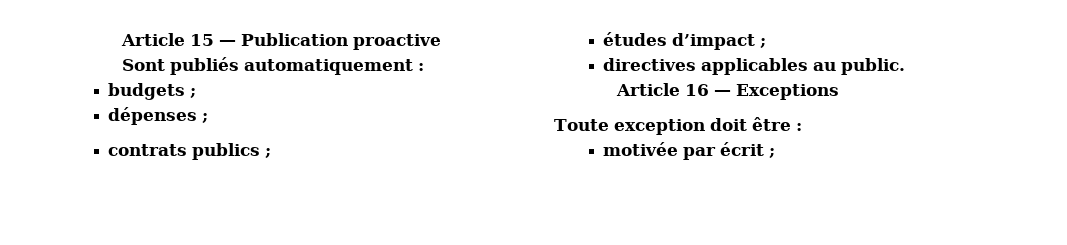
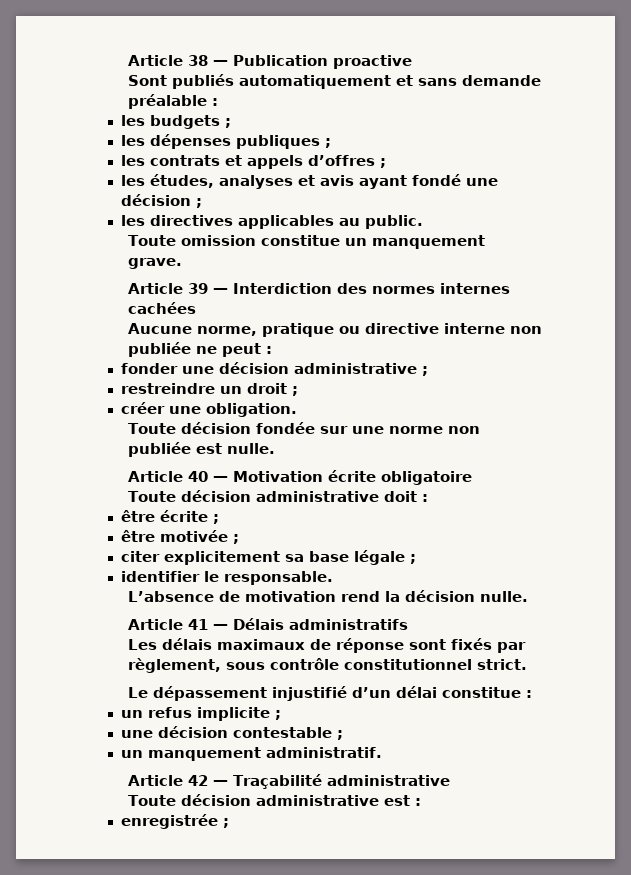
- Article 15 — Publication proactive
+ Article 38 — Publication proactive
- Sont publiés automatiquement :
- budgets ;
+ Sont publiés automatiquement et sans demande préalable :
+ les budgets ;
- dépenses ;
- contrats publics ;
- études d’impact ;
- directives applicables au public.
+ les dépenses publiques ;
+ les contrats et appels d’offres ;
+ les études, analyses et avis ayant fondé une décision ;
+ les directives applicables au public.
- Article 16 — Exceptions
- Toute exception doit être :
- motivée par écrit ;
+ Toute omission constitue un manquement grave.
+ Article 39 — Interdiction des normes internes cachées
+ Aucune norme, pratique ou directive interne non publiée ne peut :
+ fonder une décision administrative ;
+ restreindre un droit ;
+ créer une obligation.
+ Toute décision fondée sur une norme non publiée est nulle.
+ Article 40 — Motivation écrite obligatoire
+ Toute décision administrative doit :
+ être écrite ;
+ être motivée ;
+ citer explicitement sa base légale ;
+ identifier le responsable.
+ L’absence de motivation rend la décision nulle.
+ Article 41 — Délais administratifs
+ Les délais maximaux de réponse sont fixés par règlement, sous contrôle constitutionnel strict.
+ Le dépassement injustifié d’un délai constitue :
+ un refus implicite ;
+ une décision contestable ;
+ un manquement administratif.
+ Article 42 — Traçabilité administrative
+ Toute décision administrative est :
+ enregistrée ;

